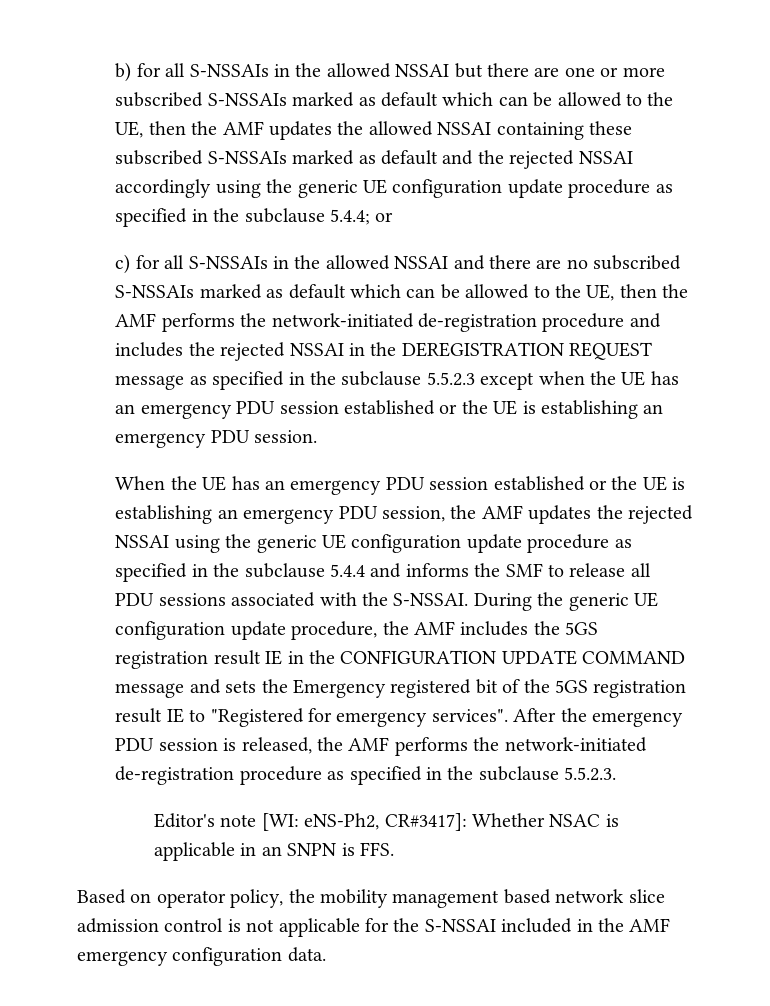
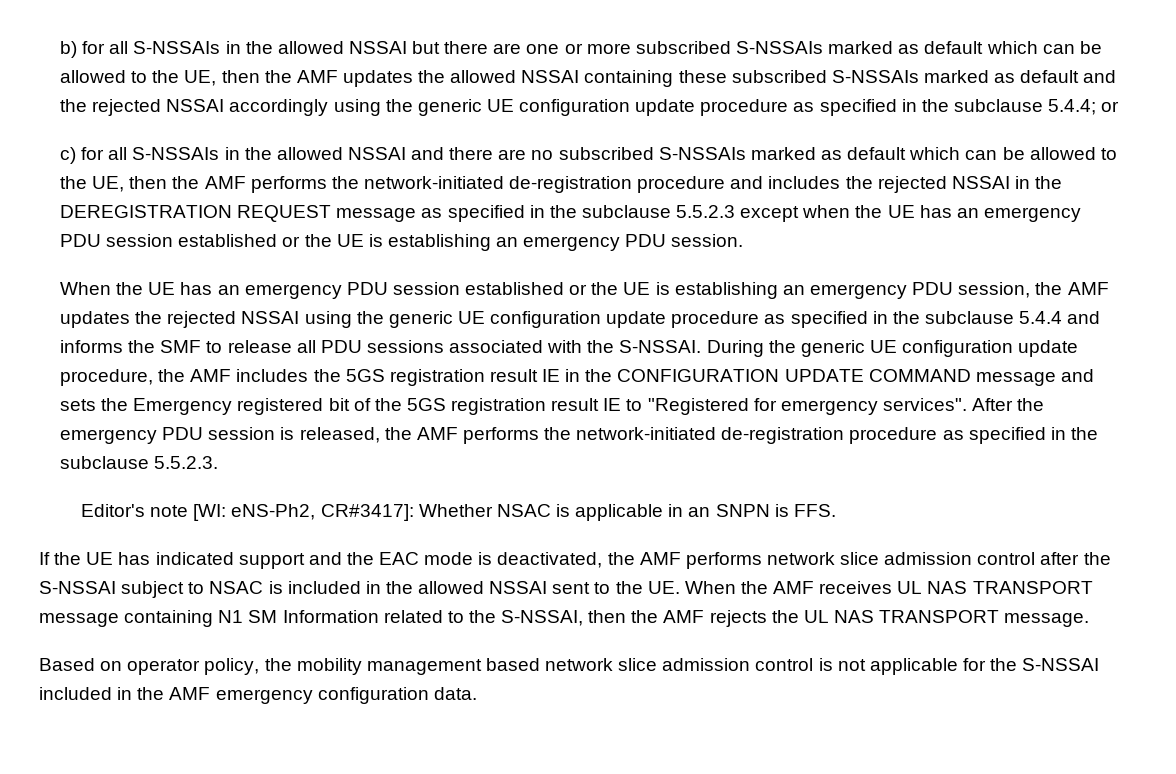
+ If the UE has indicated support and the EAC mode is deactivated, the AMF performs network slice admission control after the S-NSSAI subject to NSAC is included in the allowed NSSAI sent to the UE. When the AMF receives UL NAS TRANSPORT message containing N1 SM Information related to the S-NSSAI, then the AMF rejects the UL NAS TRANSPORT message.

